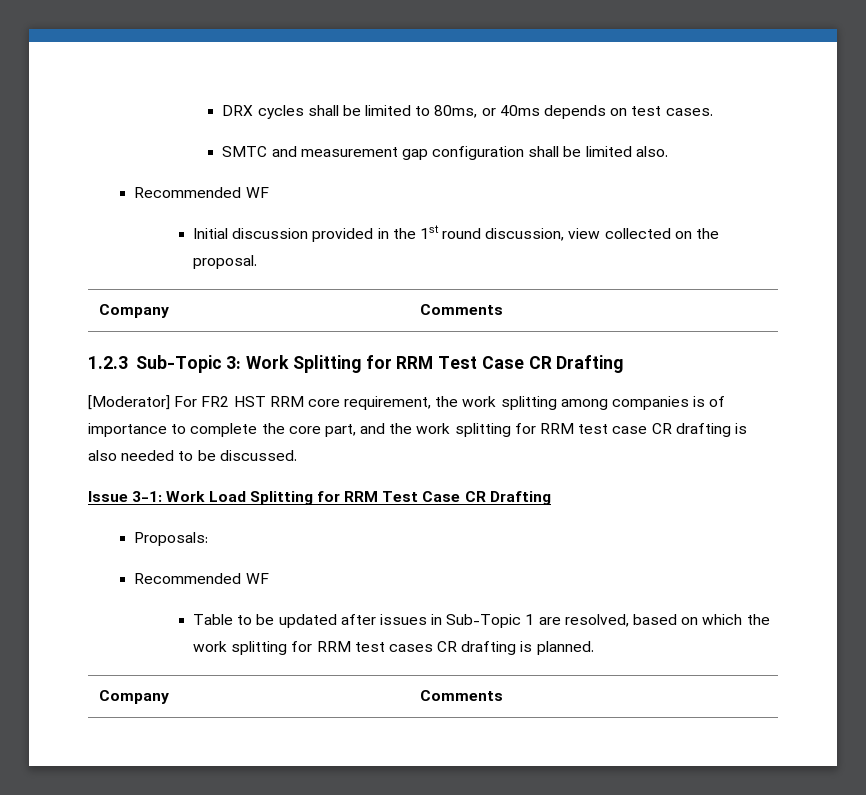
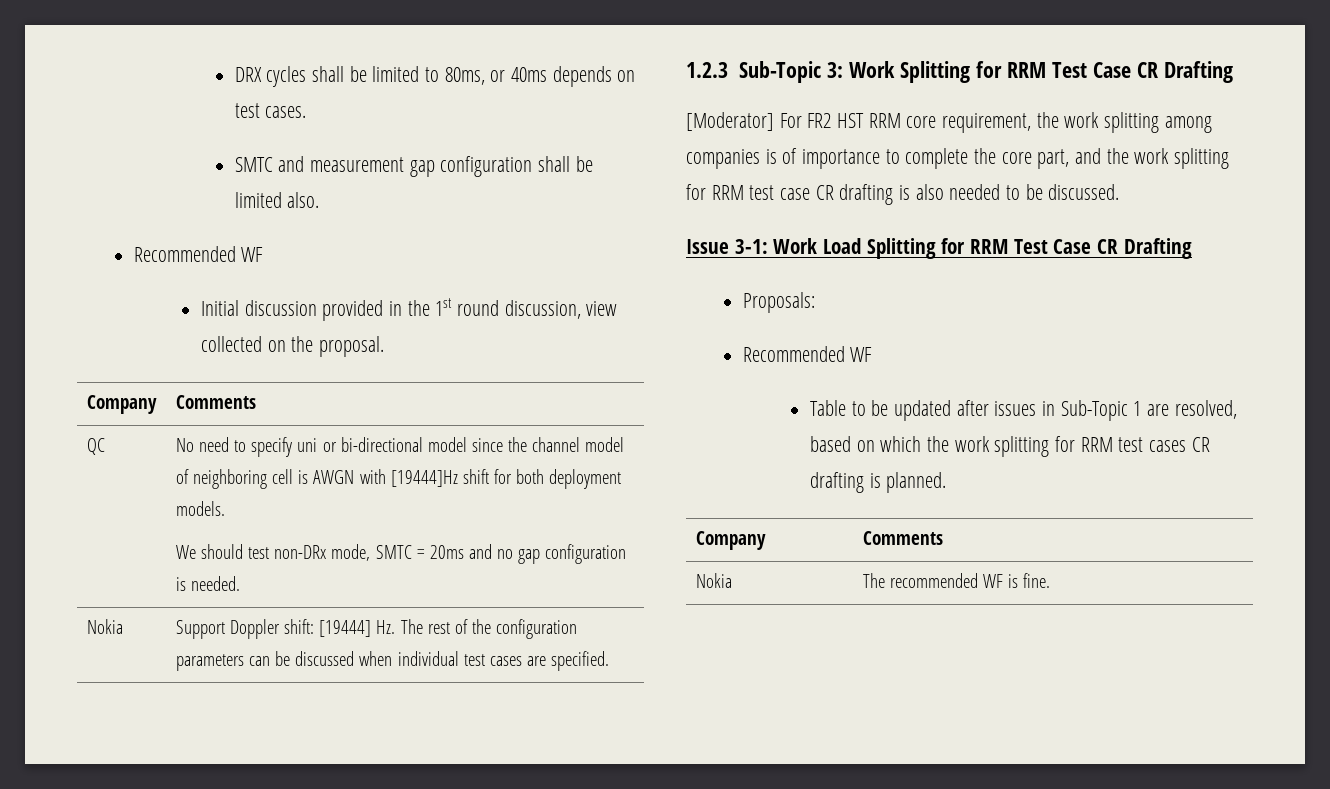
+ QC | No need to specify uni or bi-directional model since the channel model of neighboring cell is AWGN with [19444]Hz shift for both deployment models.
+ We should test non-DRx mode, SMTC = 20ms and no gap configuration is needed.
+ Nokia | Support Doppler shift: [19444] Hz. The rest of the configuration parameters can be discussed when individual test cases are specified.
+ Nokia | The recommended WF is fine.

